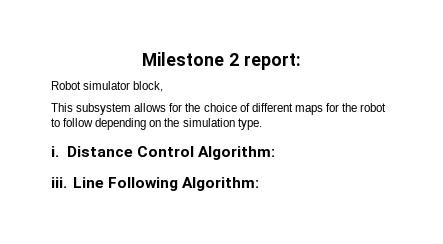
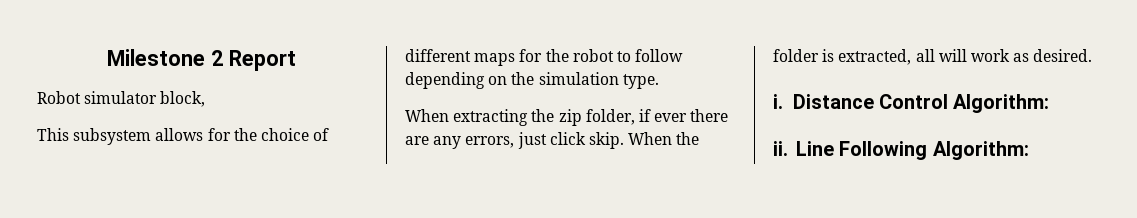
- Milestone 2 report:
+ Milestone 2 Report
+ When extracting the zip folder, if ever there are any errors, just click skip. When the folder is extracted, all will work as desired.
- iii.
+ ii.

